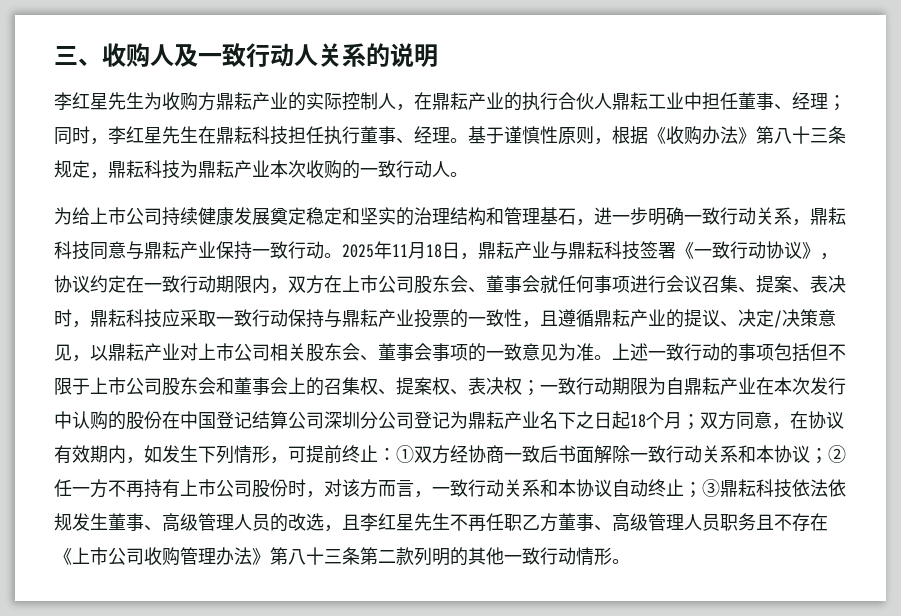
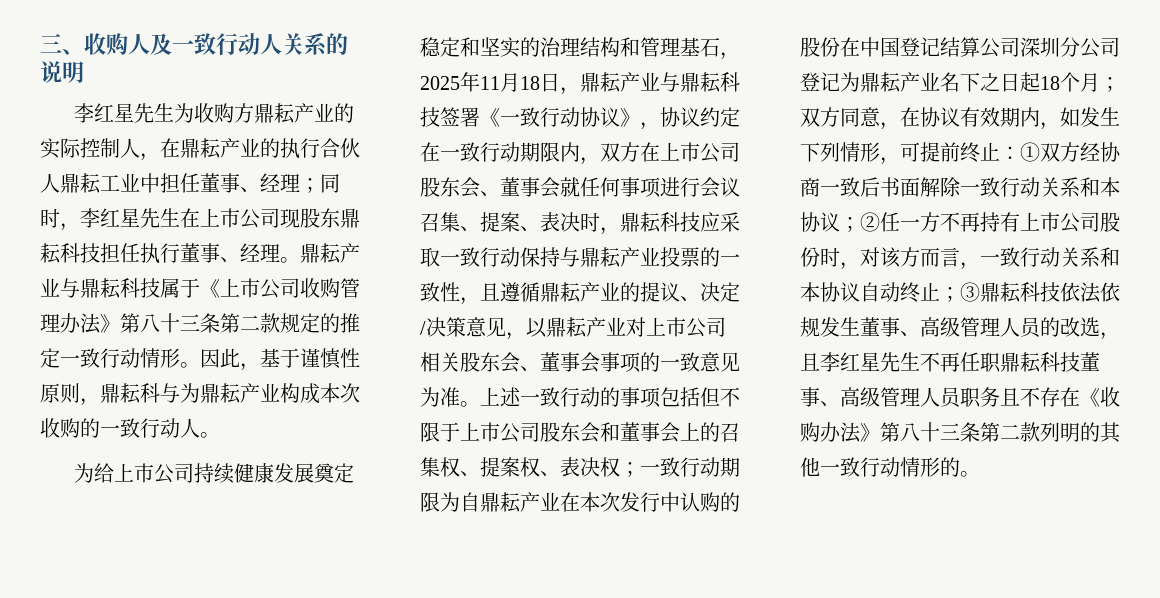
- 李红星先生为收购方鼎耘产业的实际控制人，在鼎耘产业的执行合伙人鼎耘工业中担任董事、经理；同时，李红星先生在鼎耘科技担任执行董事、经理。
+ 李红星先生为收购方鼎耘产业的实际控制人，在鼎耘产业的执行合伙人鼎耘工业中担任董事、经理；同时，李红星先生在上市公司现股东鼎耘科技担任执行董事、经理。
- 基于谨慎性原则，根据《收购办法》第八十三条规定，鼎耘科技为鼎耘产业本次收购的一致行动人。
+ 鼎耘产业与鼎耘科技属于《上市公司收购管理办法》第八十三条第二款规定的推定一致行动情形。因此，基于谨慎性原则，鼎耘科与为鼎耘产业构成本次收购的一致行动人。
- 为给上市公司持续健康发展奠定稳定和坚实的治理结构和管理基石，进一步明确一致行动关系，鼎耘科技同意与鼎耘产业保持一致行动。2025年11月18日，鼎耘产业与鼎耘科技签署《一致行动协议》，协议约定在一致行动期限内，双方在上市公司股东会、董事会就任何事项进行会议召集、提案、表决时，鼎耘科技应采取一致行动保持与鼎耘产业投票的一致性，且遵循鼎耘产业的提议、决定/决策意见，以鼎耘产业对上市公司相关股东会、董事会事项的一致意见为准。
+ 为给上市公司持续健康发展奠定稳定和坚实的治理结构和管理基石，2025年11月18日，鼎耘产业与鼎耘科技签署《一致行动协议》，协议约定在一致行动期限内，双方在上市公司股东会、董事会就任何事项进行会议召集、提案、表决时，鼎耘科技应采取一致行动保持与鼎耘产业投票的一致性，且遵循鼎耘产业的提议、决定/决策意见，以鼎耘产业对上市公司相关股东会、董事会事项的一致意见为准。
- ③鼎耘科技依法依规发生董事、高级管理人员的改选，且李红星先生不再任职乙方董事、高级管理人员职务且不存在《上市公司收购管理办法》第八十三条第二款列明的其他一致行动情形。
+ ③鼎耘科技依法依规发生董事、高级管理人员的改选，且李红星先生不再任职鼎耘科技董事、高级管理人员职务且不存在《收购办法》第八十三条第二款列明的其他一致行动情形的。

